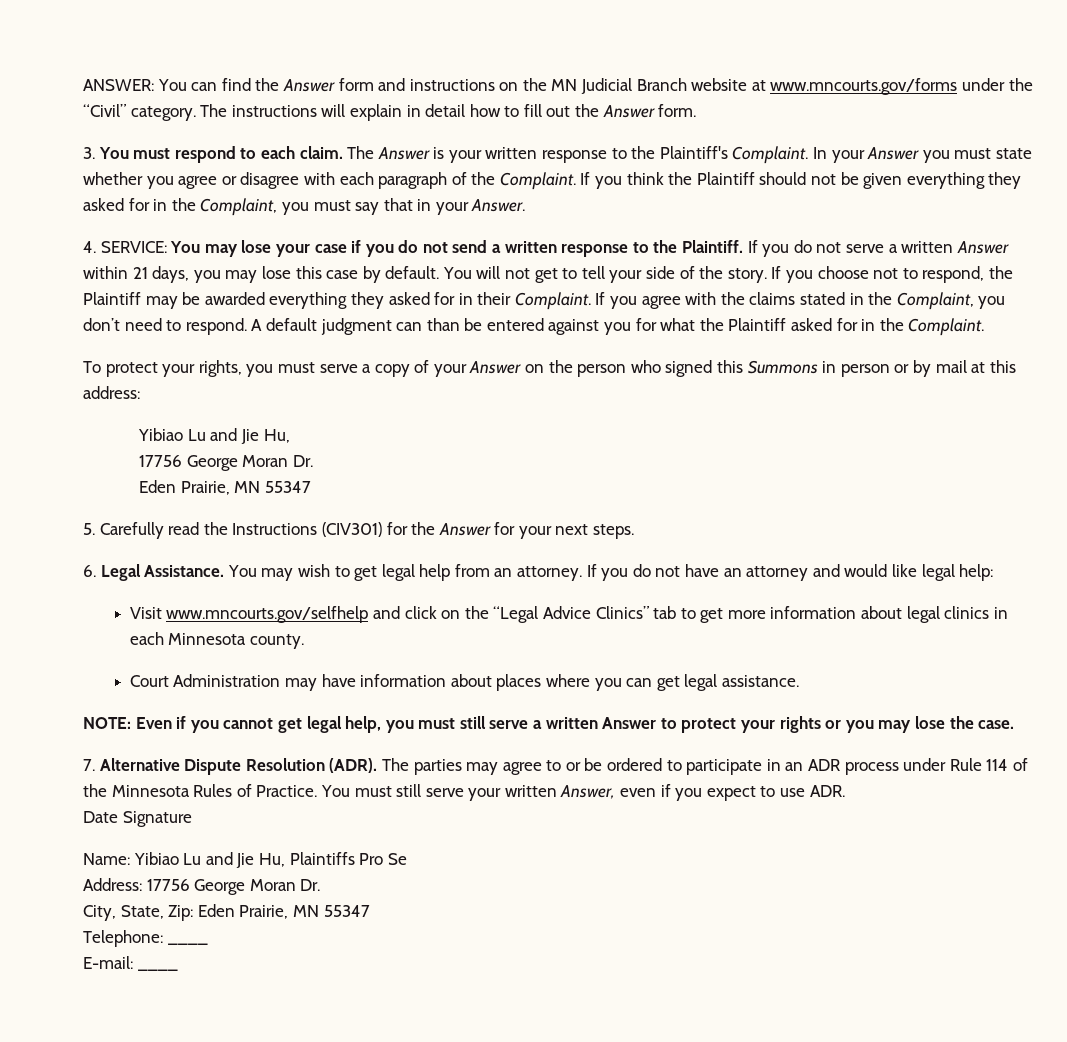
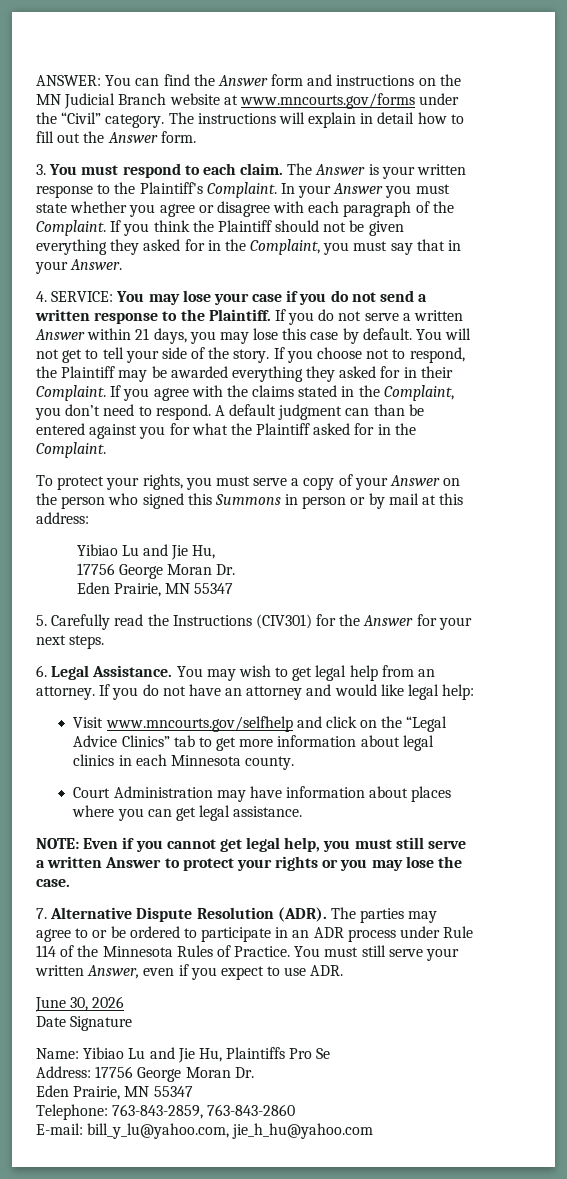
+ June 30, 2026
  Address: 17756 George Moran Dr.
- City, State, Zip: Eden Prairie, MN 55347
+ Eden Prairie, MN 55347
- Telephone: ____
+ Telephone: 763-843-2859, 763-843-2860
- E-mail: ____
+ E-mail: bill_y_lu@yahoo.com, jie_h_hu@yahoo.com

